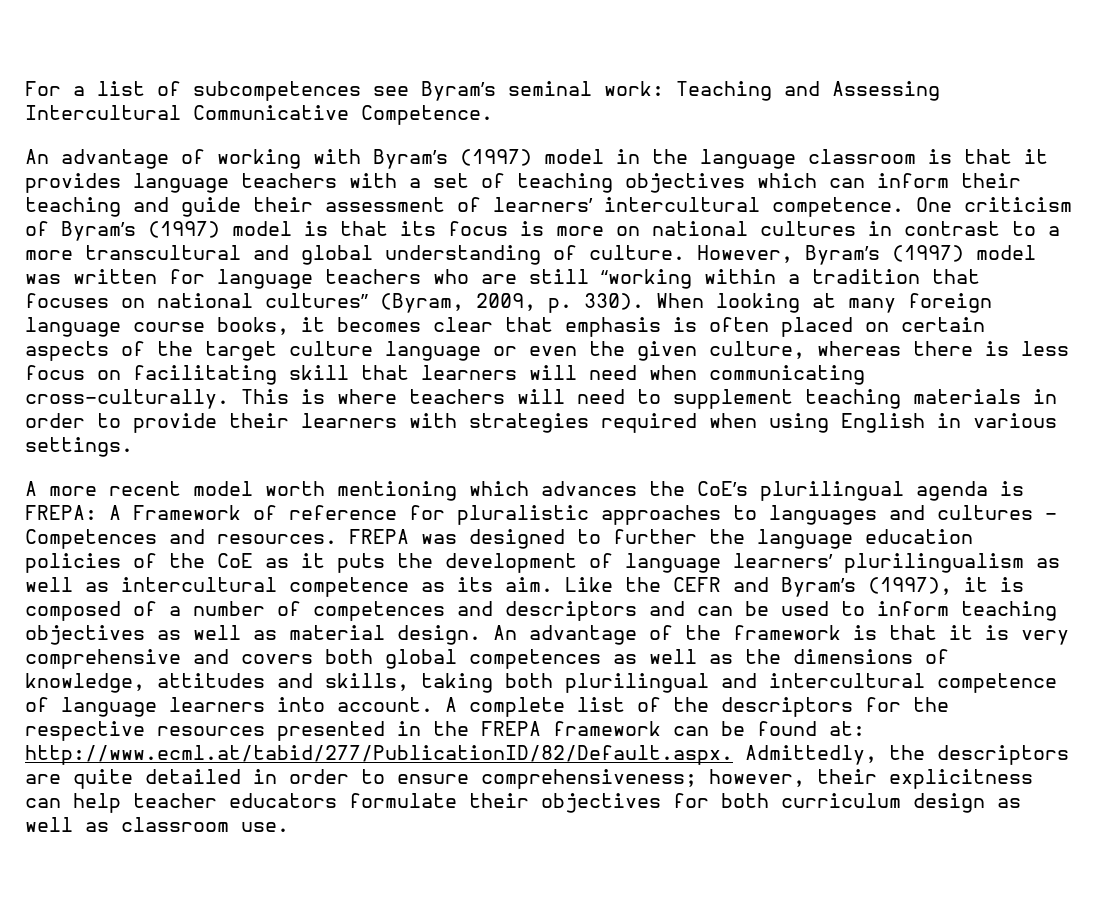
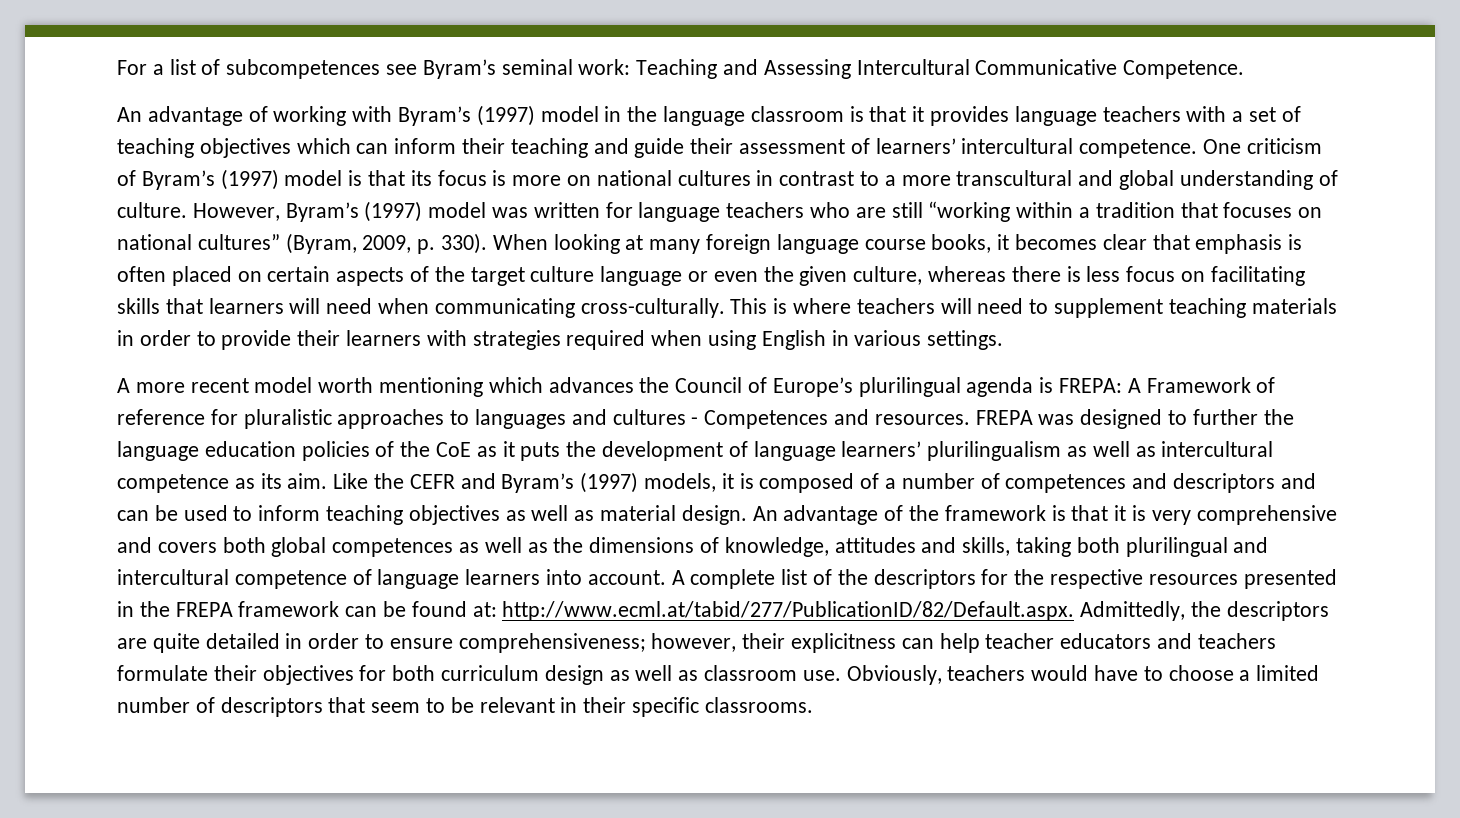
- When looking at many foreign language course books, it becomes clear that emphasis is often placed on certain aspects of the target culture language or even the given culture, whereas there is less focus on facilitating skill that learners will need when communicating cross-culturally.
+ When looking at many foreign language course books, it becomes clear that emphasis is often placed on certain aspects of the target culture language or even the given culture, whereas there is less focus on facilitating skills that learners will need when communicating cross-culturally.
- A more recent model worth mentioning which advances the CoE’s plurilingual agenda is FREPA: A Framework of reference for pluralistic approaches to languages and cultures - Competences and resources.
+ A more recent model worth mentioning which advances the Council of Europe’s plurilingual agenda is FREPA: A Framework of reference for pluralistic approaches to languages and cultures - Competences and resources.
- Like the CEFR and Byram’s (1997), it is composed of a number of competences and descriptors and can be used to inform teaching objectives as well as material design.
+ Like the CEFR and Byram’s (1997) models, it is composed of a number of competences and descriptors and can be used to inform teaching objectives as well as material design.
- A complete list of the descriptors for the respective resources presented in the FREPA framework can be found at: http://www.ecml.at/tabid/277/PublicationID/82/Default.aspx. Admittedly, the descriptors are quite detailed in order to ensure comprehensiveness; however, their explicitness can help teacher educators formulate their objectives for both curriculum design as well as classroom use.
+ A complete list of the descriptors for the respective resources presented in the FREPA framework can be found at: http://www.ecml.at/tabid/277/PublicationID/82/Default.aspx. Admittedly, the descriptors are quite detailed in order to ensure comprehensiveness; however, their explicitness can help teacher educators and teachers formulate their objectives for both curriculum design as well as classroom use.
+ Obviously, teachers would have to choose a limited number of descriptors that seem to be relevant in their specific classrooms.

